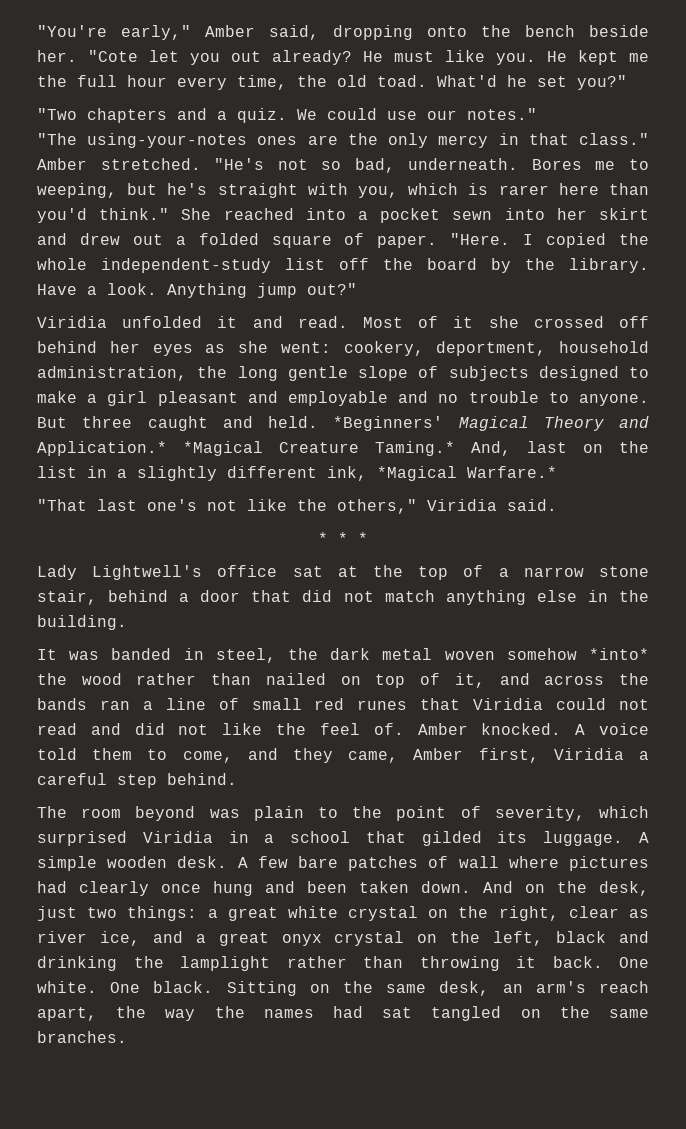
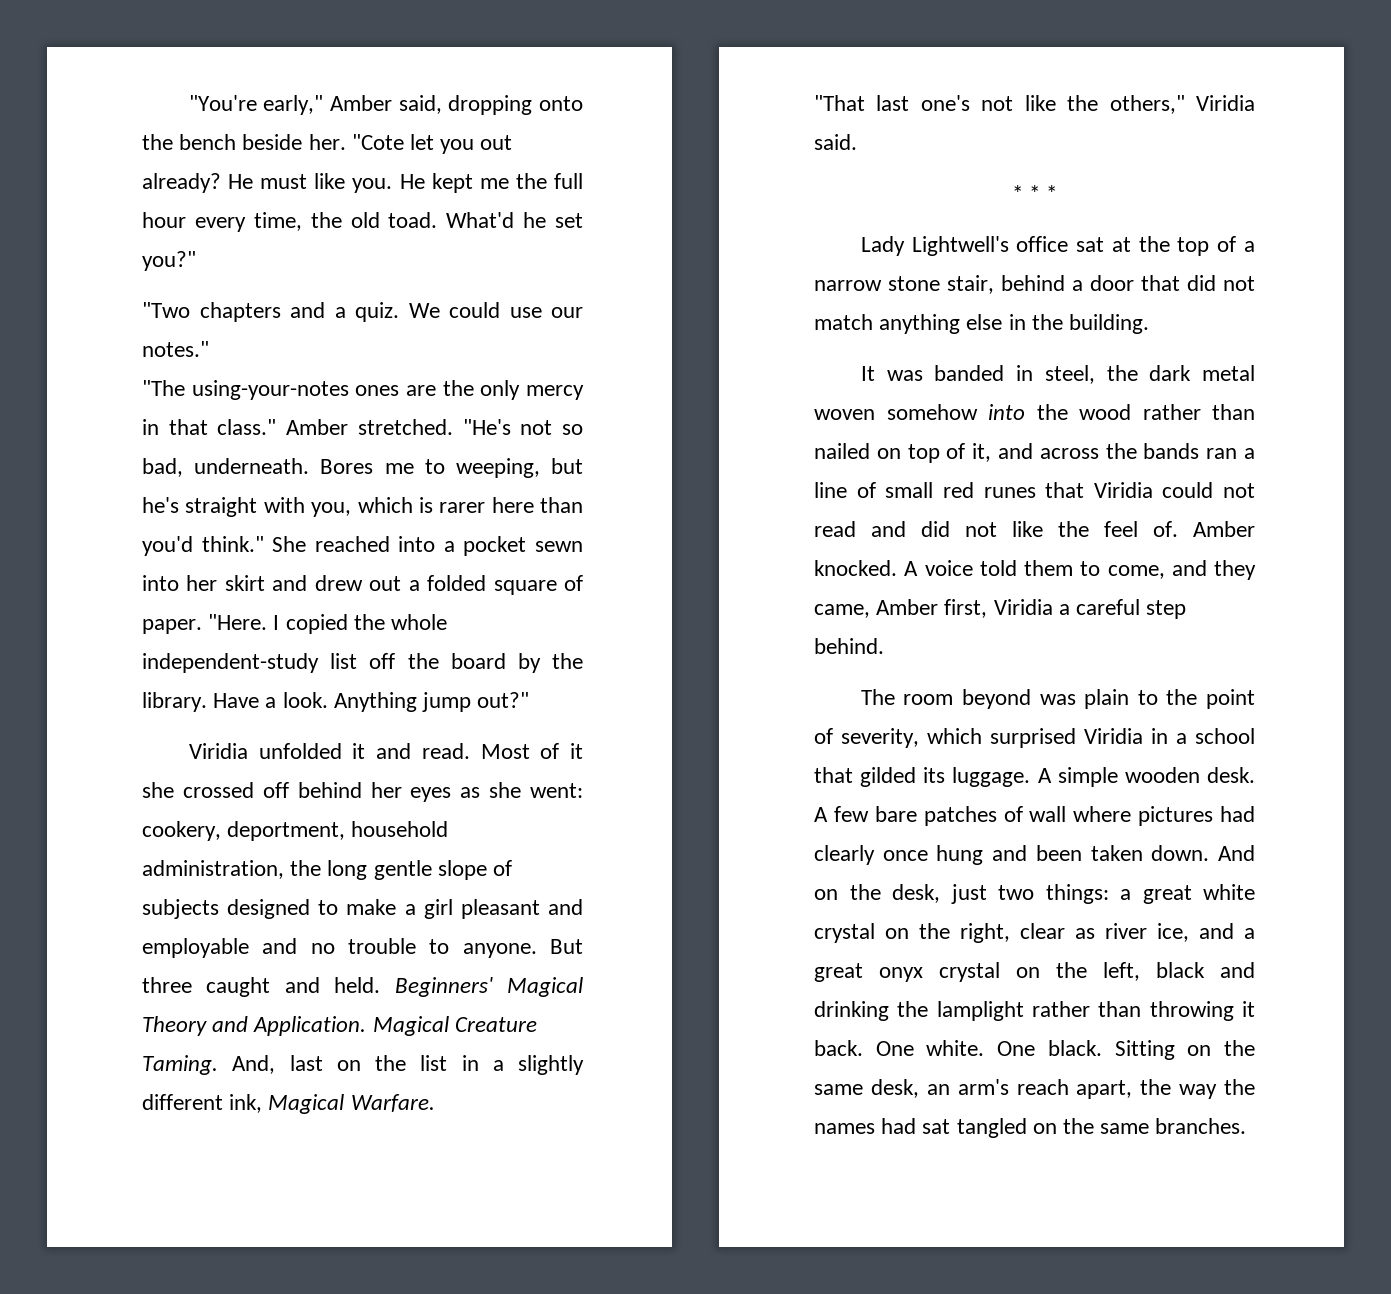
- *Beginners' Magical Theory and Application.* *Magical Creature Taming.* And, last on the list in a slightly different ink, *Magical Warfare.*
+ Beginners' Magical Theory and Application. Magical Creature Taming. And, last on the list in a slightly different ink, Magical Warfare.
- It was banded in steel, the dark metal woven somehow *into* the wood rather than nailed on top of it, and across the bands ran a line of small red runes that Viridia could not read and did not like the feel of.
+ It was banded in steel, the dark metal woven somehow into the wood rather than nailed on top of it, and across the bands ran a line of small red runes that Viridia could not read and did not like the feel of.

